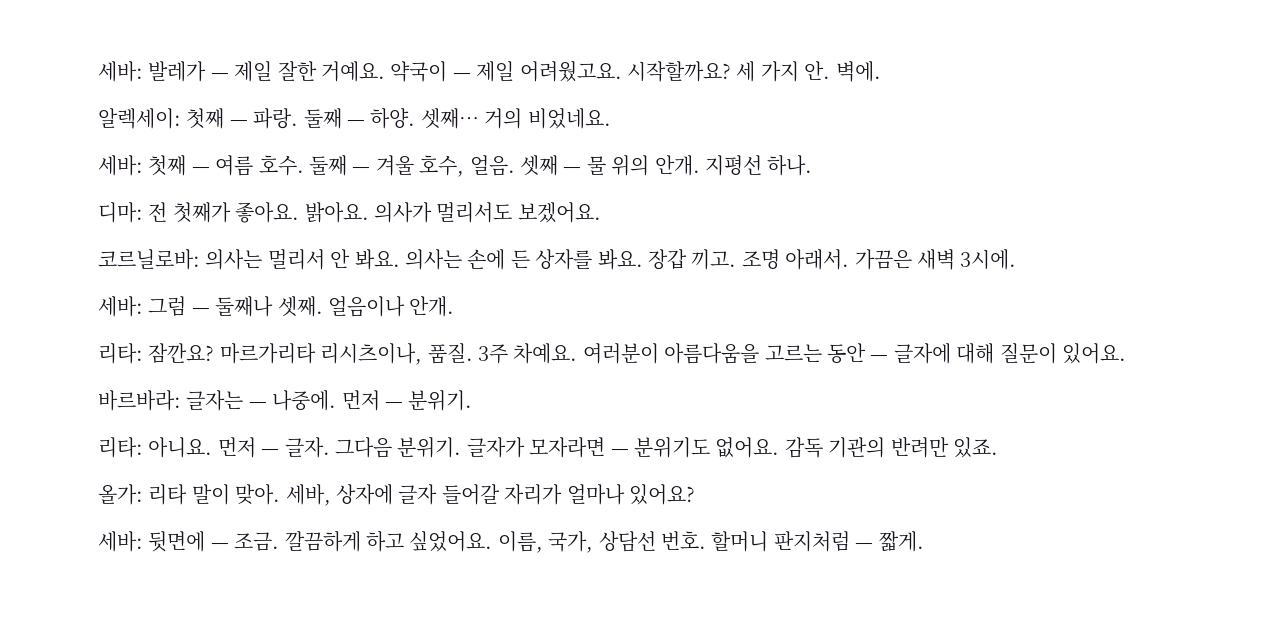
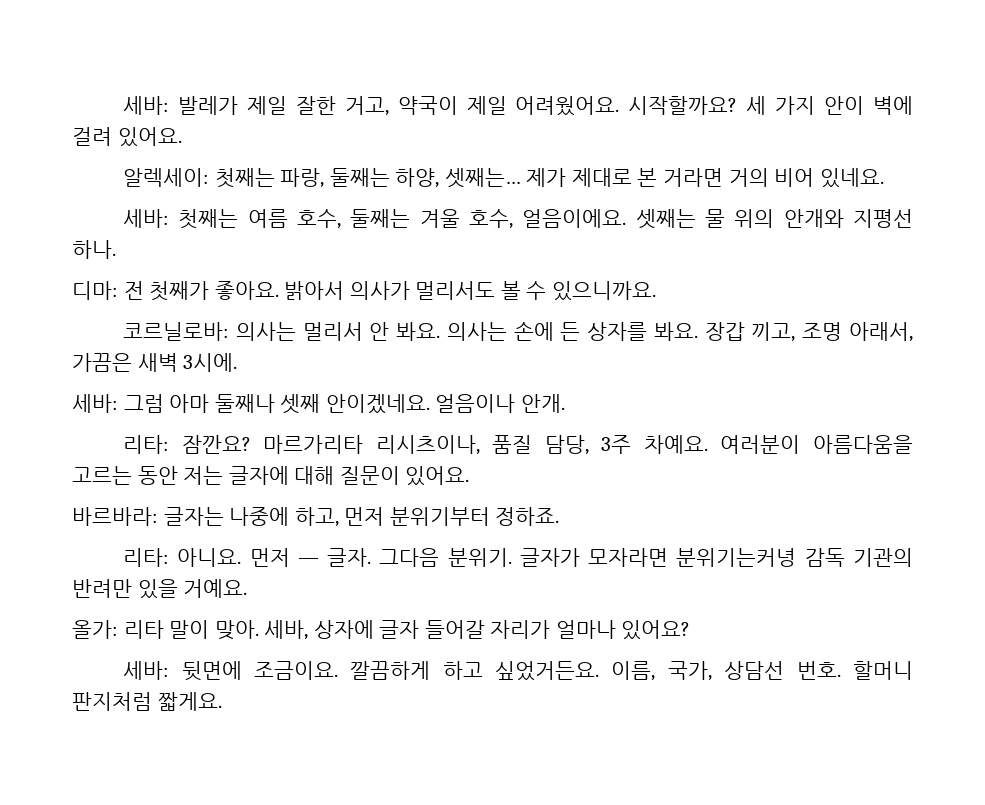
- 세바: 발레가 — 제일 잘한 거예요. 약국이 — 제일 어려웠고요. 시작할까요? 세 가지 안. 벽에.
- 알렉세이: 첫째 — 파랑. 둘째 — 하양. 셋째… 거의 비었네요.
- 세바: 첫째 — 여름 호수. 둘째 — 겨울 호수, 얼음. 셋째 — 물 위의 안개. 지평선 하나.
+ 세바: 발레가 제일 잘한 거고, 약국이 제일 어려웠어요. 시작할까요? 세 가지 안이 벽에 걸려 있어요.
+ 알렉세이: 첫째는 파랑, 둘째는 하양, 셋째는… 제가 제대로 본 거라면 거의 비어 있네요.
+ 세바: 첫째는 여름 호수, 둘째는 겨울 호수, 얼음이에요. 셋째는 물 위의 안개와 지평선 하나.
- 밝아요. 의사가 멀리서도 보겠어요.
+ 밝아서 의사가 멀리서도 볼 수 있으니까요.
- 장갑 끼고. 조명 아래서. 가끔은 새벽 3시에.
+ 장갑 끼고, 조명 아래서, 가끔은 새벽 3시에.
- 세바: 그럼 — 둘째나 셋째.
+ 세바: 그럼 아마 둘째나 셋째 안이겠네요.
- 마르가리타 리시츠이나, 품질. 3주 차예요.
+ 마르가리타 리시츠이나, 품질 담당, 3주 차예요.
- 여러분이 아름다움을 고르는 동안 — 글자에 대해 질문이 있어요.
+ 여러분이 아름다움을 고르는 동안 저는 글자에 대해 질문이 있어요.
- 바르바라: 글자는 — 나중에. 먼저 — 분위기.
+ 바르바라: 글자는 나중에 하고, 먼저 분위기부터 정하죠.
- 글자가 모자라면 — 분위기도 없어요. 감독 기관의 반려만 있죠.
+ 글자가 모자라면 분위기는커녕 감독 기관의 반려만 있을 거예요.
- 세바: 뒷면에 — 조금.
+ 세바: 뒷면에 조금이요.
- 깔끔하게 하고 싶었어요.
+ 깔끔하게 하고 싶었거든요.
- 할머니 판지처럼 — 짧게.
+ 할머니 판지처럼 짧게요.

